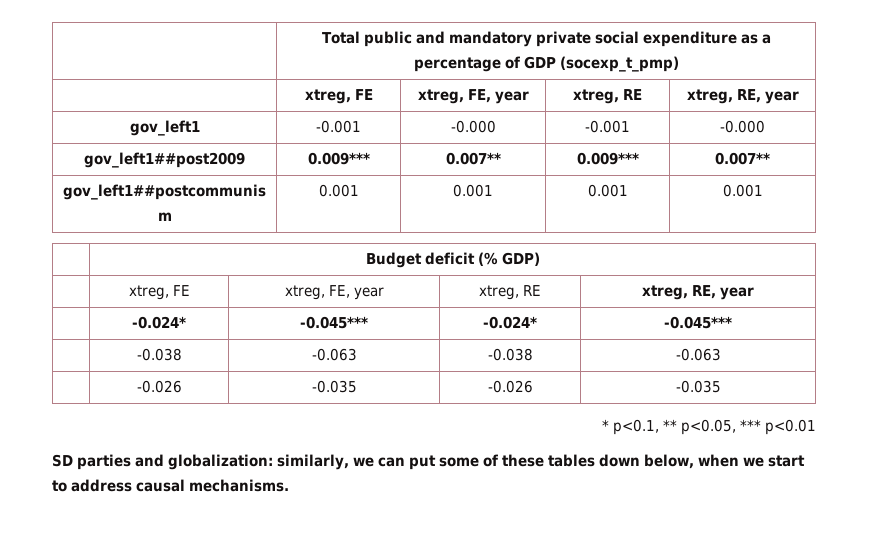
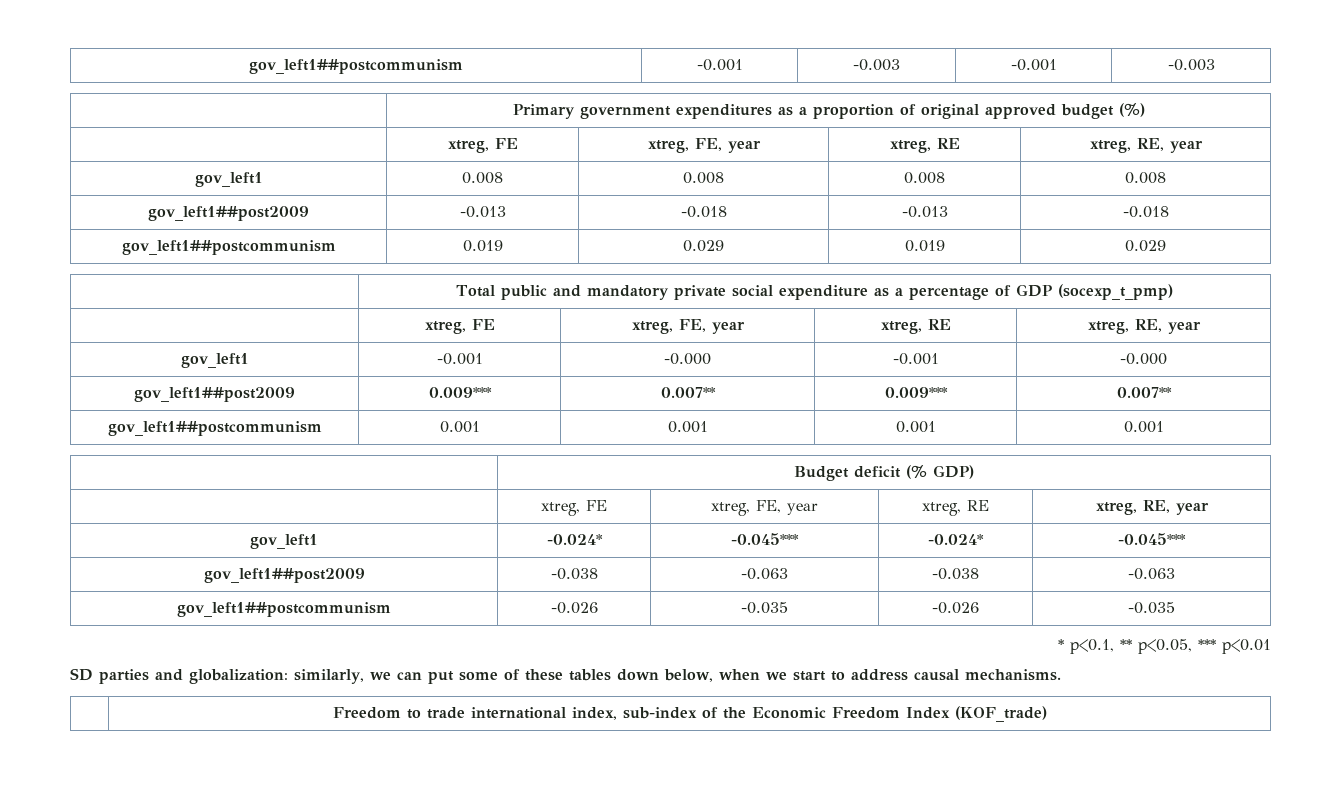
+ gov_left1##postcommunism | -0.001 | -0.003 | -0.001 | -0.003
+ | Primary government expenditures as a proportion of original approved budget (%)
+ | xtreg, FE | xtreg, FE, year | xtreg, RE | xtreg, RE, year
+ gov_left1 | 0.008 | 0.008 | 0.008 | 0.008
+ gov_left1##post2009 | -0.013 | -0.018 | -0.013 | -0.018
+ gov_left1##postcommunism | 0.019 | 0.029 | 0.019 | 0.029
- | -0.024* | -0.045*** | -0.024* | -0.045***
+ gov_left1 | -0.024* | -0.045*** | -0.024* | -0.045***
- | -0.038 | -0.063 | -0.038 | -0.063
+ gov_left1##post2009 | -0.038 | -0.063 | -0.038 | -0.063
- | -0.026 | -0.035 | -0.026 | -0.035
+ gov_left1##postcommunism | -0.026 | -0.035 | -0.026 | -0.035
+ | Freedom to trade international index, sub-index of the Economic Freedom Index (KOF_trade)

